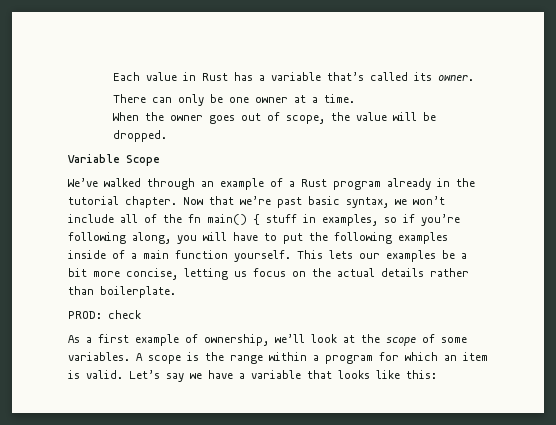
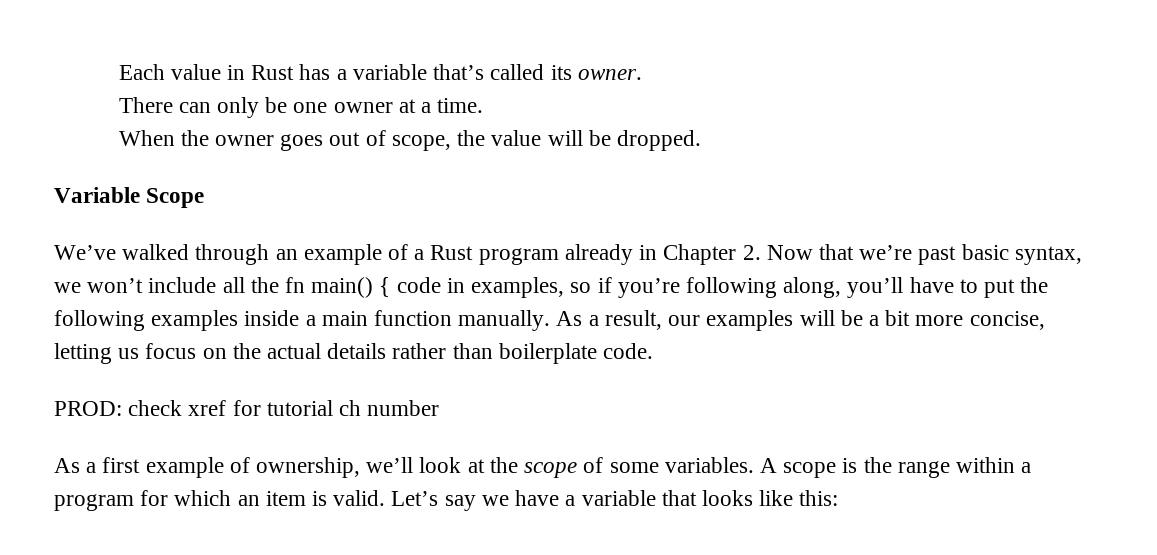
- We’ve walked through an example of a Rust program already in the tutorial chapter. Now that we’re past basic syntax, we won’t include all of the fn main() { stuff in examples, so if you’re following along, you will have to put the following examples inside of a main function yourself. This lets our examples be a bit more concise, letting us focus on the actual details rather than boilerplate.
+ We’ve walked through an example of a Rust program already in Chapter 2. Now that we’re past basic syntax, we won’t include all the fn main() { code in examples, so if you’re following along, you’ll have to put the following examples inside a main function manually. As a result, our examples will be a bit more concise, letting us focus on the actual details rather than boilerplate code.
- PROD: check
+ PROD: check xref for tutorial ch number

